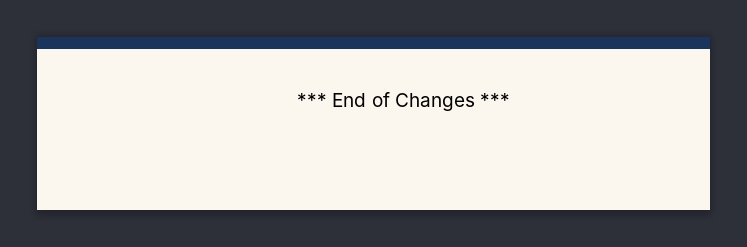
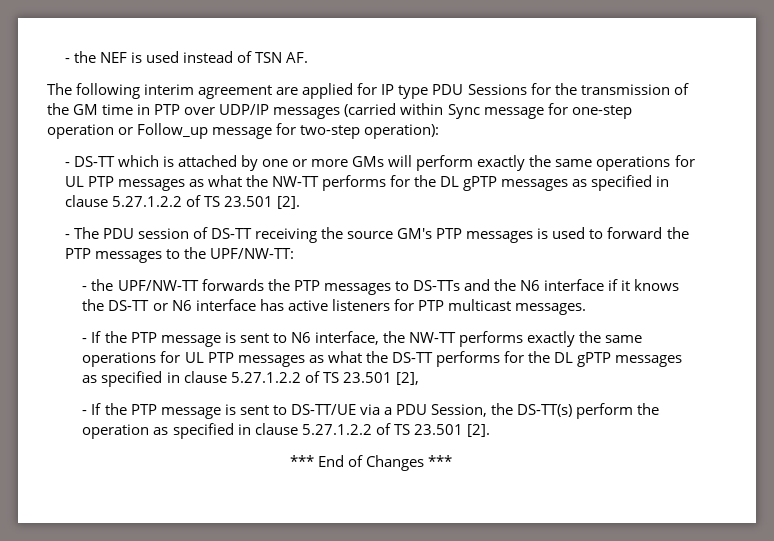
+ - the NEF is used instead of TSN AF.
+ The following interim agreement are applied for IP type PDU Sessions for the transmission of the GM time in PTP over UDP/IP messages (carried within Sync message for one-step operation or Follow_up message for two-step operation):
+ - DS-TT which is attached by one or more GMs will perform exactly the same operations for UL PTP messages as what the NW-TT performs for the DL gPTP messages as specified in clause 5.27.1.2.2 of TS 23.501 [2].
+ - The PDU session of DS-TT receiving the source GM's PTP messages is used to forward the PTP messages to the UPF/NW-TT:
+ - the UPF/NW-TT forwards the PTP messages to DS-TTs and the N6 interface if it knows the DS-TT or N6 interface has active listeners for PTP multicast messages.
+ - If the PTP message is sent to N6 interface, the NW-TT performs exactly the same operations for UL PTP messages as what the DS-TT performs for the DL gPTP messages as specified in clause 5.27.1.2.2 of TS 23.501 [2],
+ - If the PTP message is sent to DS-TT/UE via a PDU Session, the DS-TT(s) perform the operation as specified in clause 5.27.1.2.2 of TS 23.501 [2].

